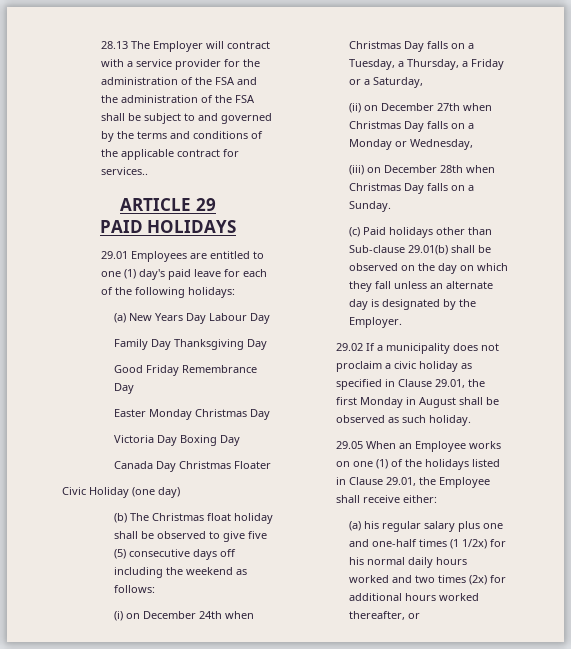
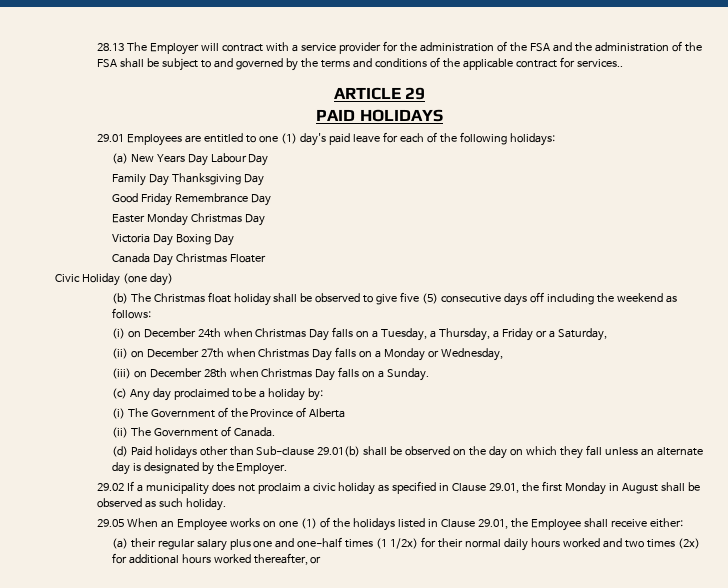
- (c) Paid holidays other than Sub-clause 29.01(b) shall be observed on the day on which they fall unless an alternate day is designated by the Employer.
+ (c) Any day proclaimed to be a holiday by:
+ (i) The Government of the Province of Alberta
+ (ii) The Government of Canada.
+ (d) Paid holidays other than Sub-clause 29.01(b) shall be observed on the day on which they fall unless an alternate day is designated by the Employer.
- (a) his regular salary plus one and one-half times (1 1/2x) for his normal daily hours worked and two times (2x) for additional hours worked thereafter, or
+ (a) their regular salary plus one and one-half times (1 1/2x) for their normal daily hours worked and two times (2x) for additional hours worked thereafter, or

